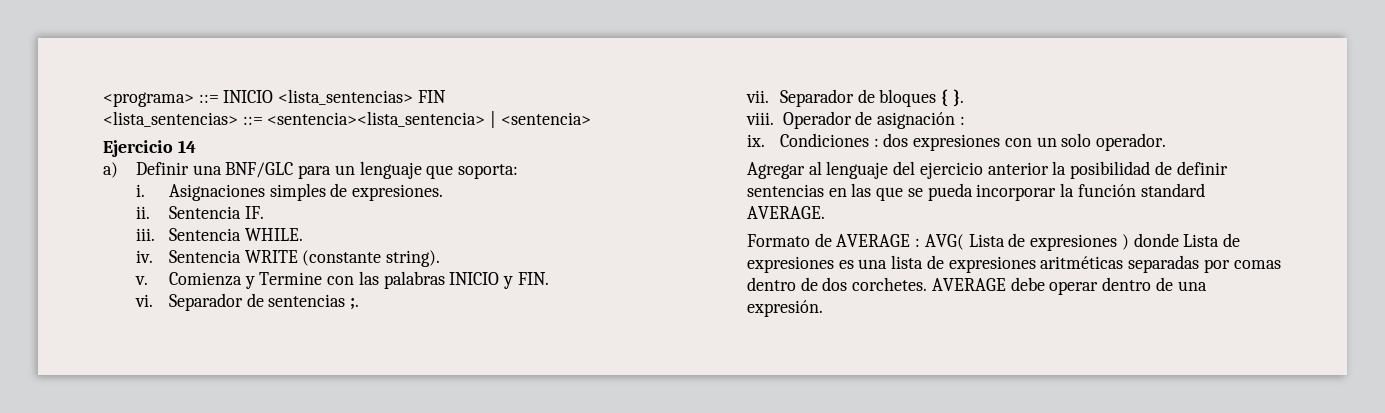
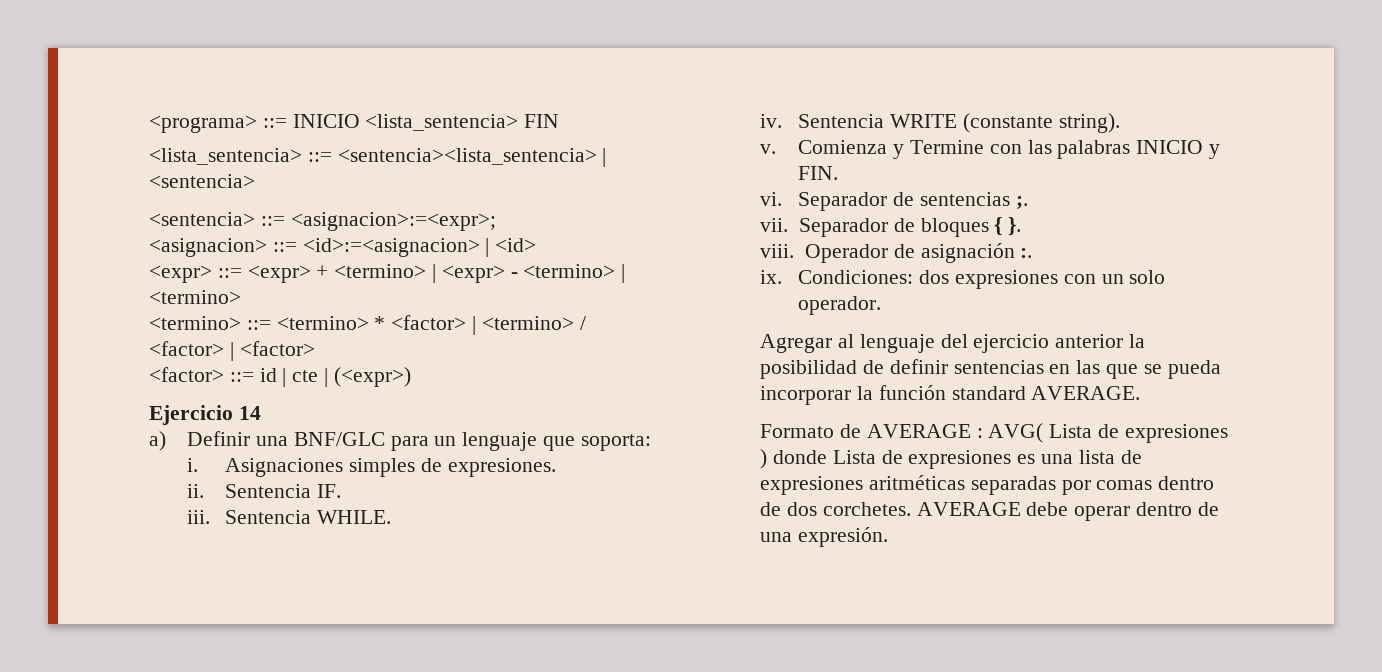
- <programa> ::= INICIO <lista_sentencias> FIN
+ <programa> ::= INICIO <lista_sentencia> FIN
- <lista_sentencias> ::= <sentencia><lista_sentencia> | <sentencia>
+ <lista_sentencia> ::= <sentencia><lista_sentencia> | <sentencia>
+ <sentencia> ::= <asignacion>:=<expr>;
+ <asignacion> ::= <id>:=<asignacion> | <id>
+ <expr> ::= <expr> + <termino> | <expr> - <termino> | <termino>
+ <termino> ::= <termino> * <factor> | <termino> / <factor> | <factor>
+ <factor> ::= id | cte | (<expr>)
- Operador de asignación :
+ Operador de asignación :.
- Condiciones : dos expresiones con un solo operador.
+ Condiciones: dos expresiones con un solo operador.

